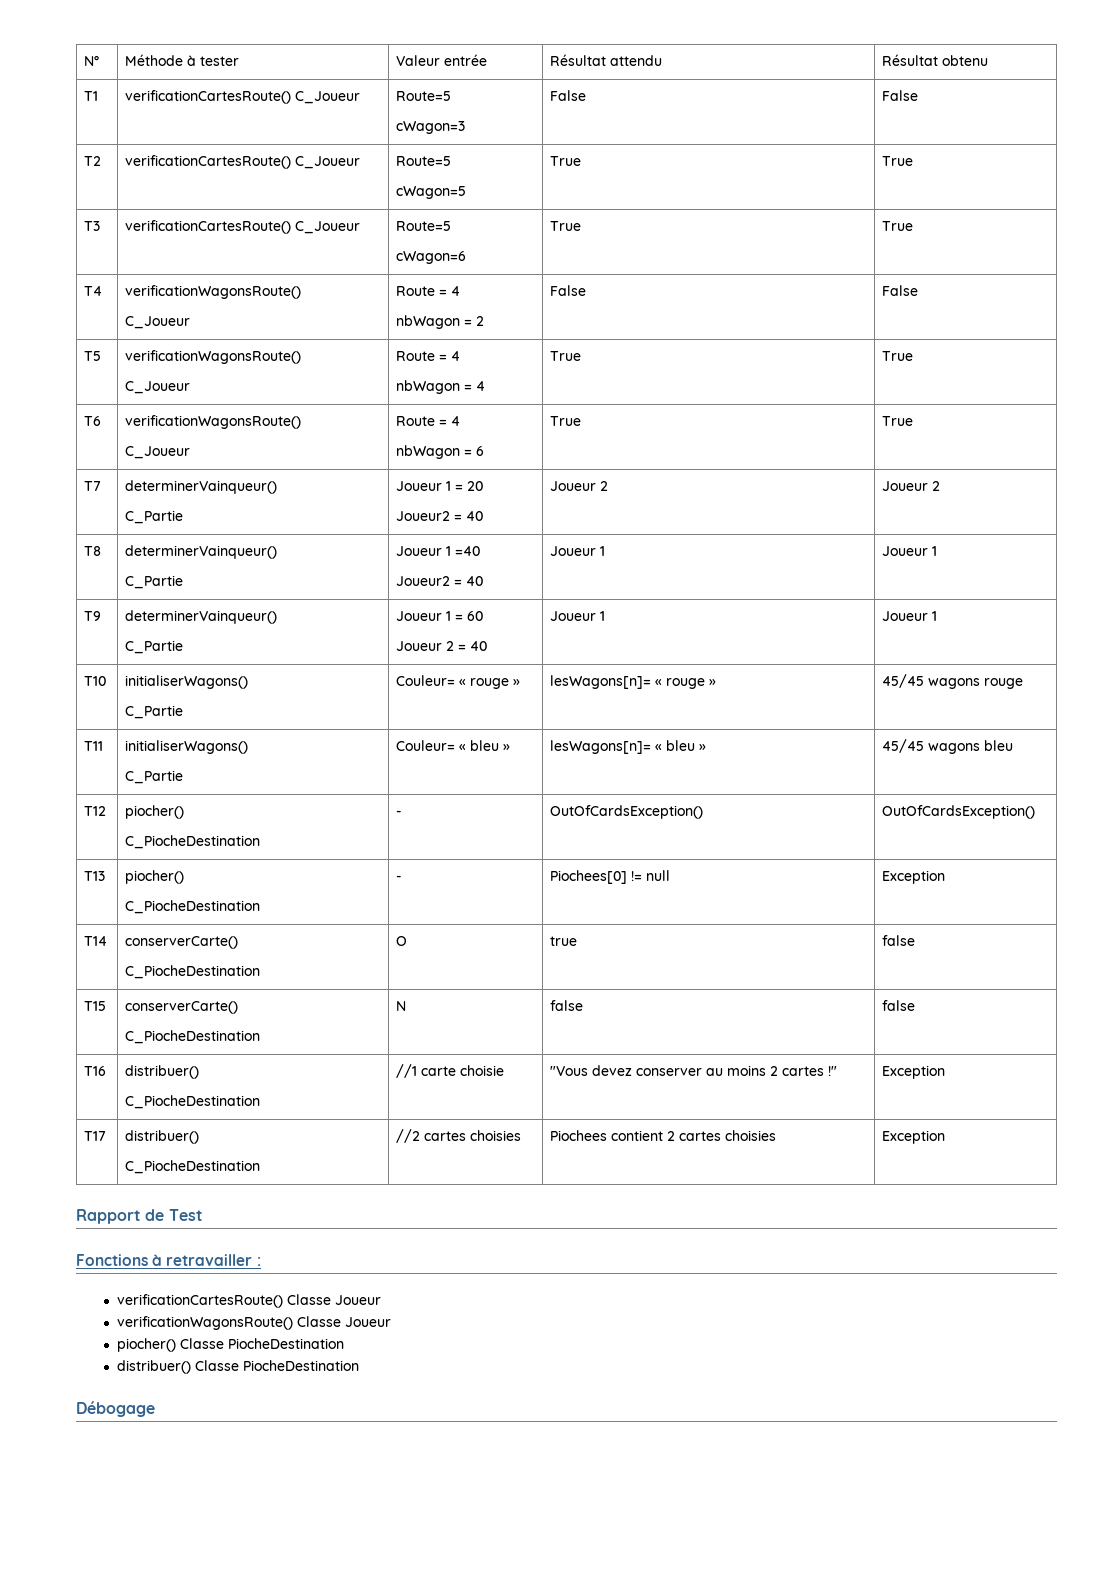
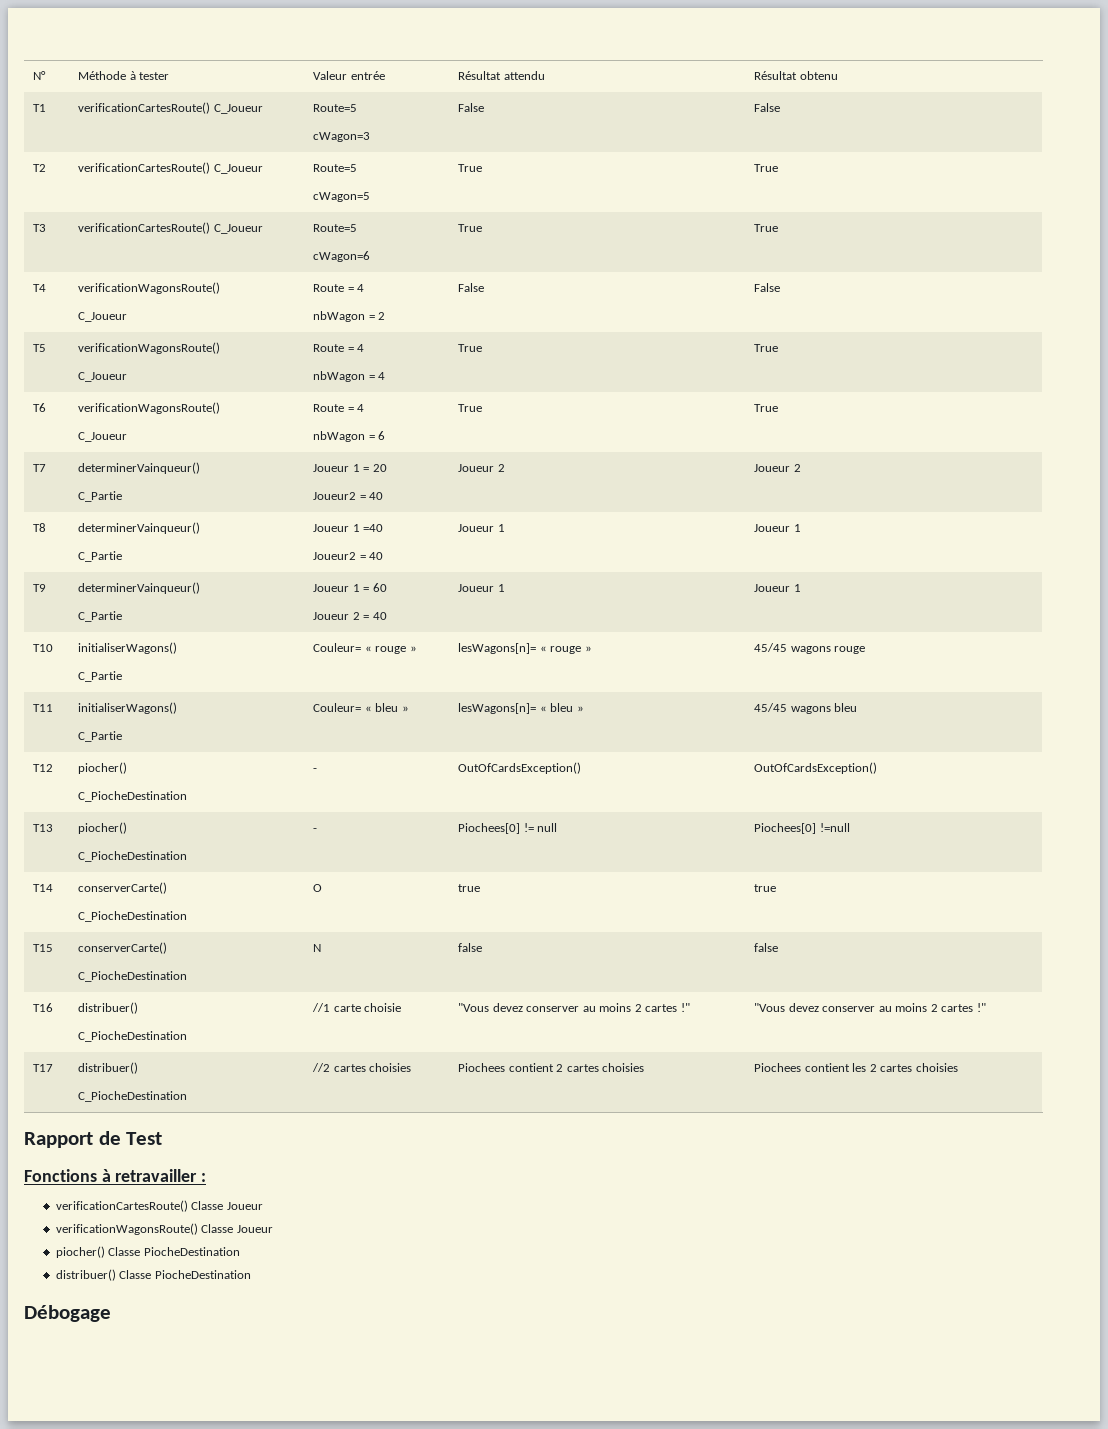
  T13 | piocher()
- C_PiocheDestination | - | Piochees[0] != null | Exception
+ C_PiocheDestination | - | Piochees[0] != null | Piochees[0] !=null
  T14 | conserverCarte()
- C_PiocheDestination | O | true | false
+ C_PiocheDestination | O | true | true
  T16 | distribuer()
- C_PiocheDestination | //1 carte choisie | "Vous devez conserver au moins 2 cartes !" | Exception
+ C_PiocheDestination | //1 carte choisie | "Vous devez conserver au moins 2 cartes !" | "Vous devez conserver au moins 2 cartes !"
  T17 | distribuer()
- C_PiocheDestination | //2 cartes choisies | Piochees contient 2 cartes choisies | Exception
+ C_PiocheDestination | //2 cartes choisies | Piochees contient 2 cartes choisies | Piochees contient les 2 cartes choisies

